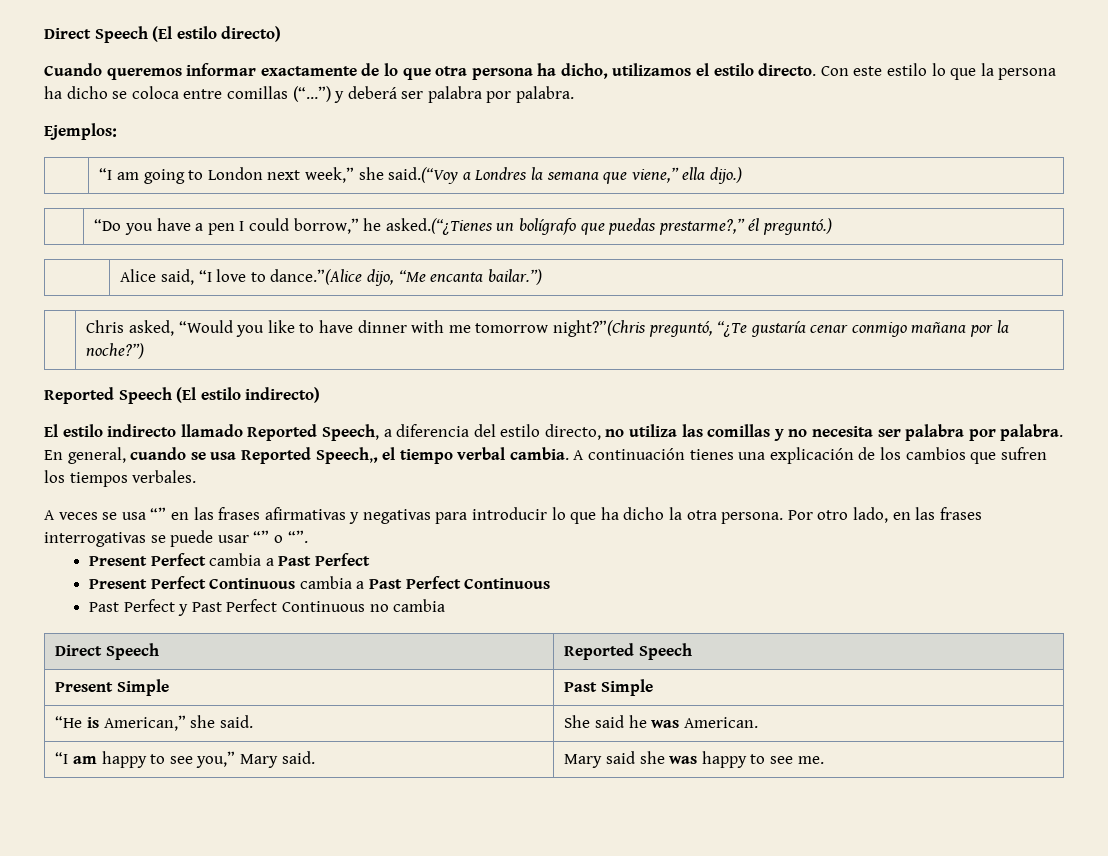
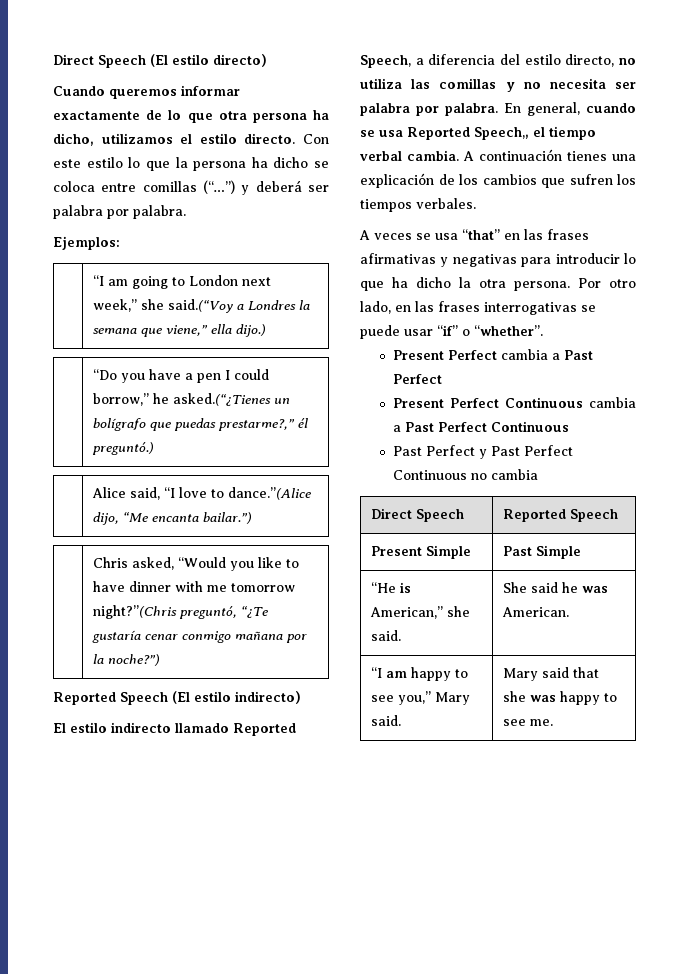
- A veces se usa “” en las frases afirmativas y negativas para introducir lo que ha dicho la otra persona.
+ A veces se usa “that” en las frases afirmativas y negativas para introducir lo que ha dicho la otra persona.
- Por otro lado, en las frases interrogativas se puede usar “” o “”.
+ Por otro lado, en las frases interrogativas se puede usar “if” o “whether”.
- “I am happy to see you,” Mary said. | Mary said she was happy to see me.
+ “I am happy to see you,” Mary said. | Mary said that she was happy to see me.

